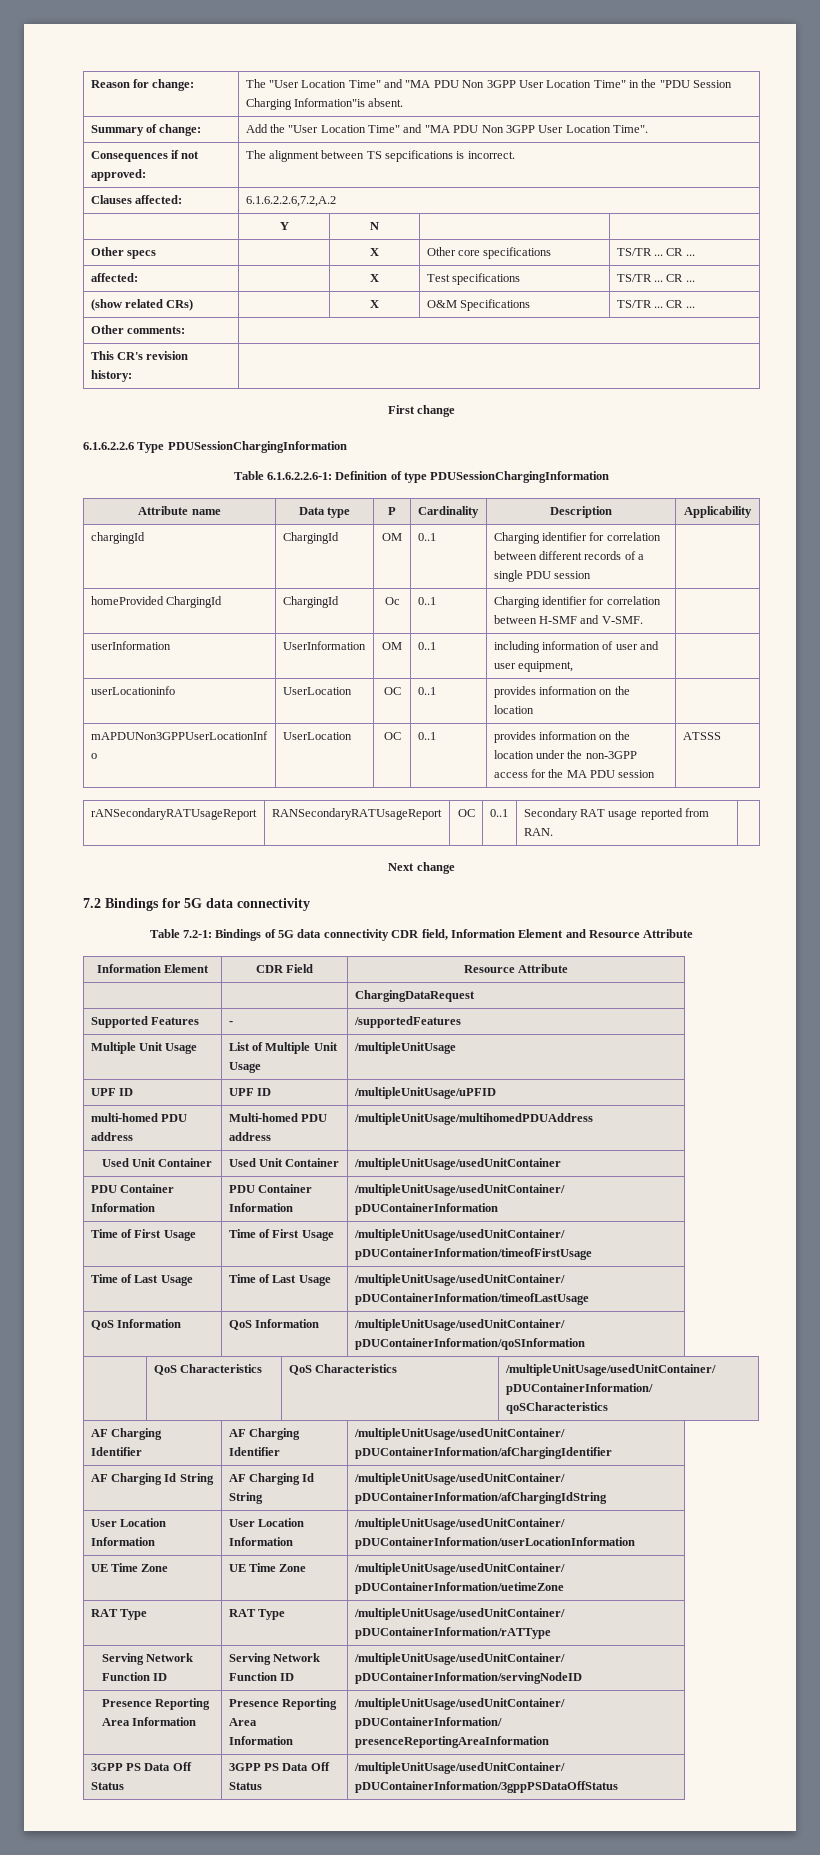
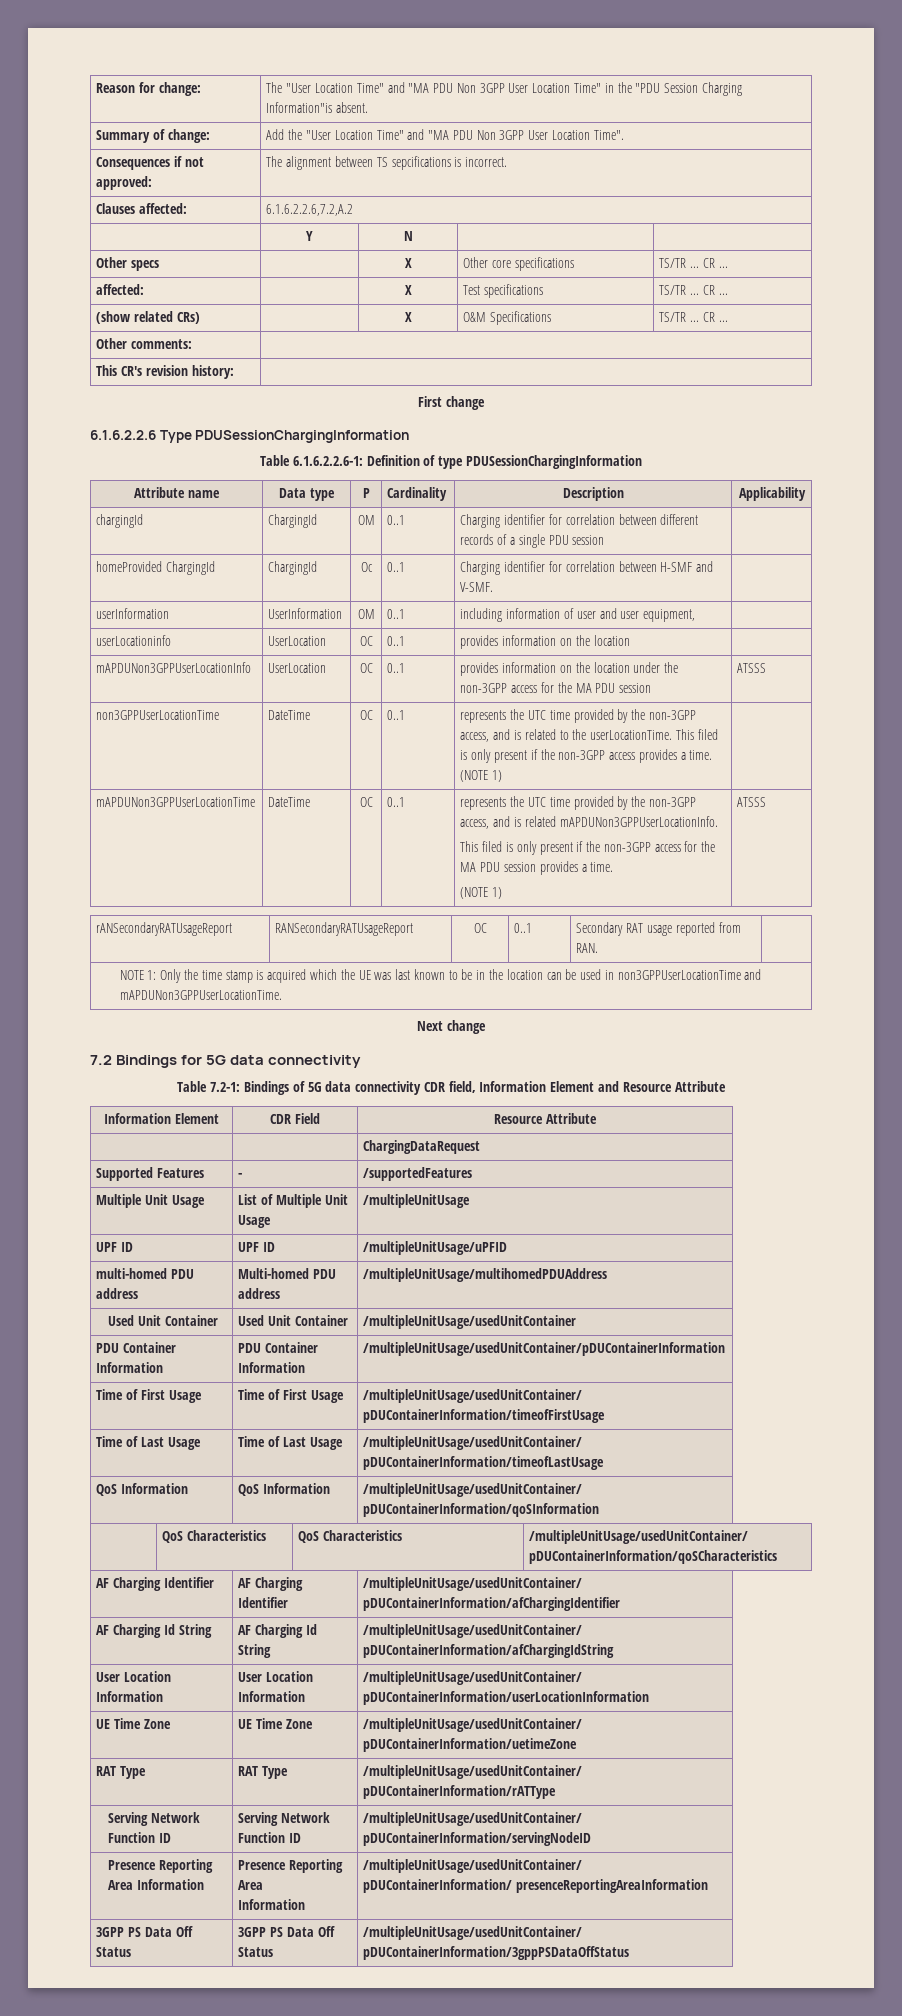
+ non3GPPUserLocationTime | DateTime | OC | 0..1 | represents the UTC time provided by the non-3GPP access, and is related to the userLocationTime. This filed is only present if the non-3GPP access provides a time. (NOTE 1) |
+ mAPDUNon3GPPUserLocationTime | DateTime | OC | 0..1 | represents the UTC time provided by the non-3GPP access, and is related mAPDUNon3GPPUserLocationInfo.
+ This filed is only present if the non-3GPP access for the MA PDU session provides a time.
+ (NOTE 1) | ATSSS
+ NOTE 1: Only the time stamp is acquired which the UE was last known to be in the location can be used in non3GPPUserLocationTime and mAPDUNon3GPPUserLocationTime.

